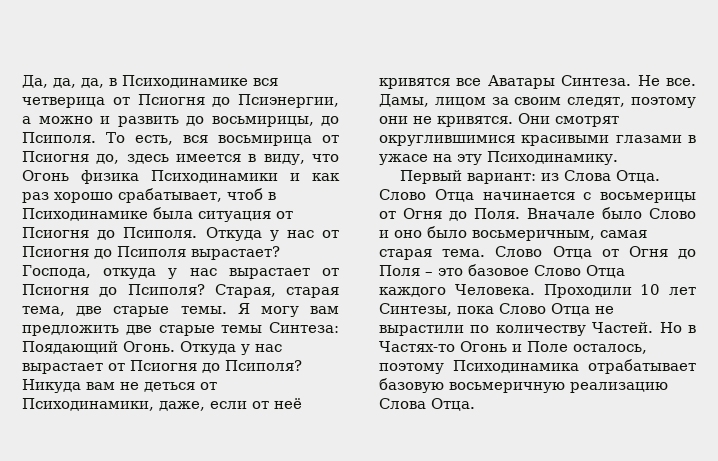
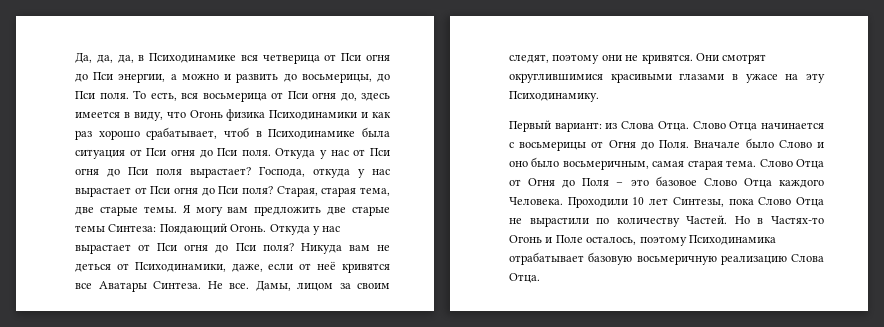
- Да, да, да, в Психодинамике вся четверица от Псиогня до Псиэнергии, а можно и развить до восьмирицы, до Псиполя. То есть, вся восьмирица от Псиогня до, здесь имеется в виду, что Огонь физика Психодинамики и как раз хорошо срабатывает, чтоб в Психодинамике была ситуация от Псиогня до Псиполя. Откуда у нас от Псиогня до Псиполя вырастает?
+ Да, да, да, в Психодинамике вся четверица от Пси огня до Пси энергии, а можно и развить до восьмерицы, до Пси поля. То есть, вся восьмерица от Пси огня до, здесь имеется в виду, что Огонь физика Психодинамики и как раз хорошо срабатывает, чтоб в Психодинамике была ситуация от Пси огня до Пси поля. Откуда у нас от Пси огня до Пси поля вырастает?
- Господа, откуда у нас вырастает от Псиогня до Псиполя?
+ Господа, откуда у нас вырастает от Пси огня до Пси поля?
- Откуда у нас вырастает от Псиогня до Псиполя?
+ Откуда у нас вырастает от Пси огня до Пси поля?

